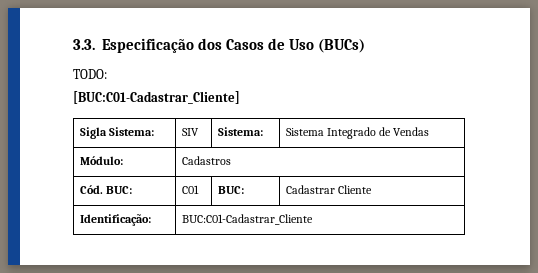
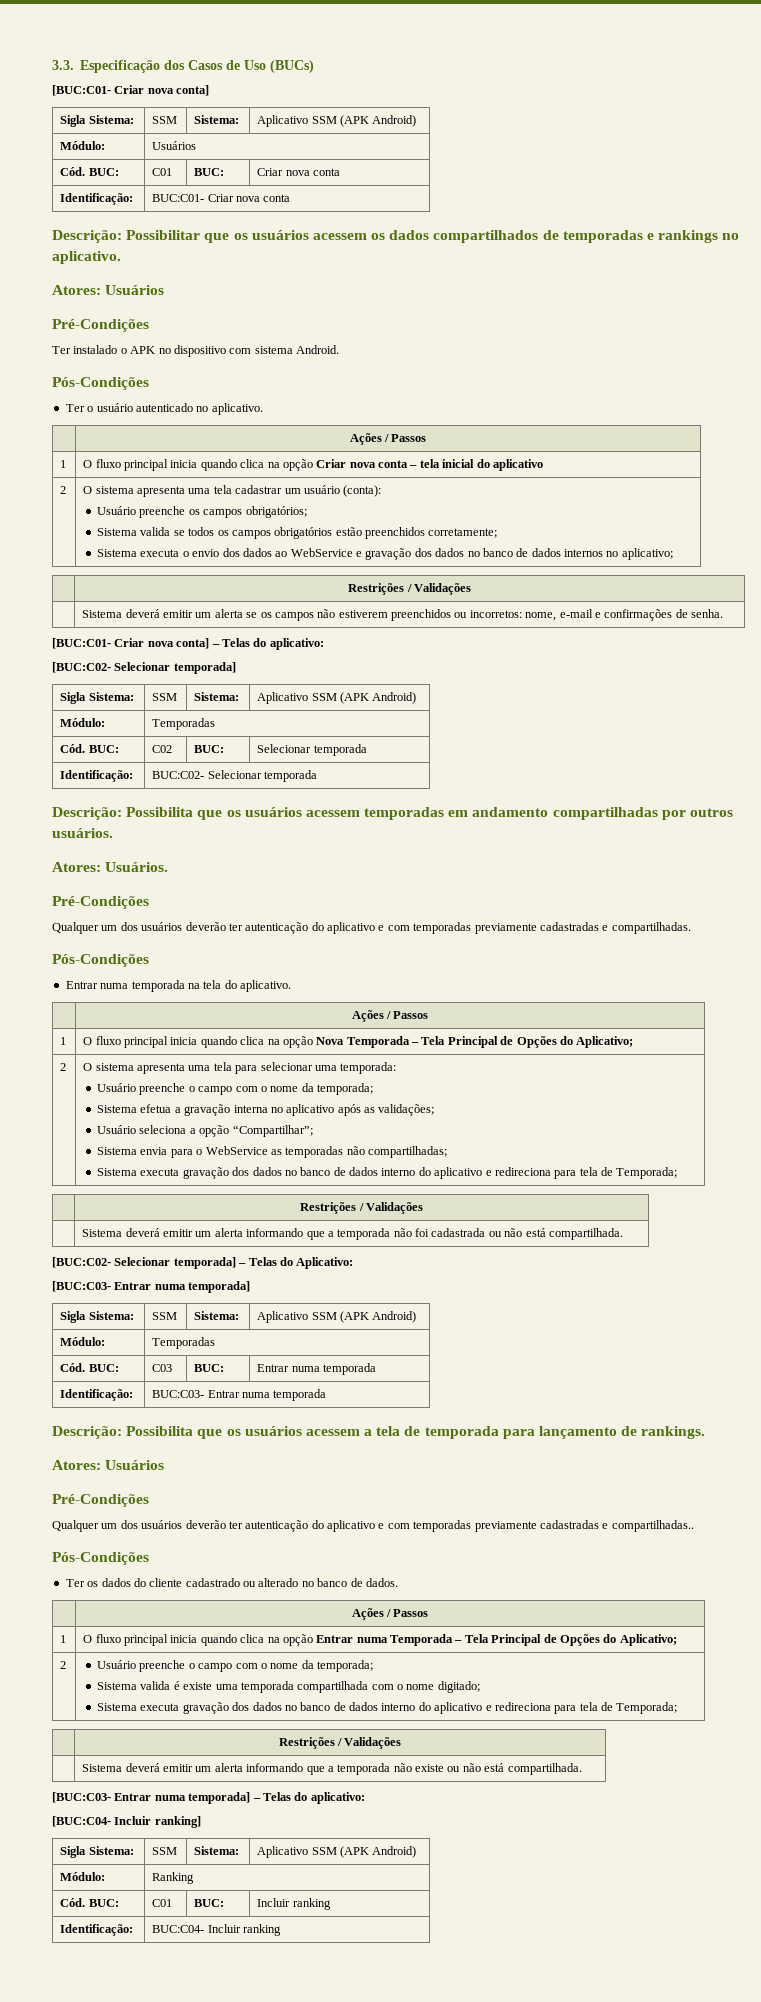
  3.3. Especificação dos Casos de Uso (BUCs)
- TODO:
- [BUC:C01-Cadastrar_Cliente]
- Sigla Sistema: | SIV | Sistema: | Sistema Integrado de Vendas
- Módulo: | Cadastros
- Cód. BUC: | C01 | BUC: | Cadastrar Cliente
- Identificação: | BUC:C01-Cadastrar_Cliente
+ [BUC:C01- Criar nova conta]
+ Sigla Sistema: | SSM | Sistema: | Aplicativo SSM (APK Android)
+ Módulo: | Usuários
+ Cód. BUC: | C01 | BUC: | Criar nova conta
+ Identificação: | BUC:C01- Criar nova conta
+ Descrição: Possibilitar que os usuários acessem os dados compartilhados de temporadas e rankings no aplicativo.
+ Atores: Usuários
+ Pré-Condições
+ Ter instalado o APK no dispositivo com sistema Android.
+ Pós-Condições
+ Ter o usuário autenticado no aplicativo.
+ | Ações / Passos
+ 1 | O fluxo principal inicia quando clica na opção Criar nova conta – tela inicial do aplicativo
+ 2 | O sistema apresenta uma tela cadastrar um usuário (conta):
+ Usuário preenche os campos obrigatórios;
+ Sistema valida se todos os campos obrigatórios estão preenchidos corretamente;
+ Sistema executa o envio dos dados ao WebService e gravação dos dados no banco de dados internos no aplicativo;
+ | Restrições / Validações
+ | Sistema deverá emitir um alerta se os campos não estiverem preenchidos ou incorretos: nome, e-mail e confirmações de senha.
+ [BUC:C01- Criar nova conta] – Telas do aplicativo:
+ [BUC:C02- Selecionar temporada]
+ Sigla Sistema: | SSM | Sistema: | Aplicativo SSM (APK Android)
+ Módulo: | Temporadas
+ Cód. BUC: | C02 | BUC: | Selecionar temporada
+ Identificação: | BUC:C02- Selecionar temporada
+ Descrição: Possibilita que os usuários acessem temporadas em andamento compartilhadas por outros usuários.
+ Atores: Usuários.
+ Pré-Condições
+ Qualquer um dos usuários deverão ter autenticação do aplicativo e com temporadas previamente cadastradas e compartilhadas.
+ Pós-Condições
+ Entrar numa temporada na tela do aplicativo.
+ | Ações / Passos
+ 1 | O fluxo principal inicia quando clica na opção Nova Temporada – Tela Principal de Opções do Aplicativo;
+ 2 | O sistema apresenta uma tela para selecionar uma temporada:
+ Usuário preenche o campo com o nome da temporada;
+ Sistema efetua a gravação interna no aplicativo após as validações;
+ Usuário seleciona a opção “Compartilhar”;
+ Sistema envia para o WebService as temporadas não compartilhadas;
+ Sistema executa gravação dos dados no banco de dados interno do aplicativo e redireciona para tela de Temporada;
+ | Restrições / Validações
+ | Sistema deverá emitir um alerta informando que a temporada não foi cadastrada ou não está compartilhada.
+ [BUC:C02- Selecionar temporada] – Telas do Aplicativo:
+ [BUC:C03- Entrar numa temporada]
+ Sigla Sistema: | SSM | Sistema: | Aplicativo SSM (APK Android)
+ Módulo: | Temporadas
+ Cód. BUC: | C03 | BUC: | Entrar numa temporada
+ Identificação: | BUC:C03- Entrar numa temporada
+ Descrição: Possibilita que os usuários acessem a tela de temporada para lançamento de rankings.
+ Atores: Usuários
+ Pré-Condições
+ Qualquer um dos usuários deverão ter autenticação do aplicativo e com temporadas previamente cadastradas e compartilhadas..
+ Pós-Condições
+ Ter os dados do cliente cadastrado ou alterado no banco de dados.
+ | Ações / Passos
+ 1 | O fluxo principal inicia quando clica na opção Entrar numa Temporada – Tela Principal de Opções do Aplicativo;
+ 2 | Usuário preenche o campo com o nome da temporada;
+ Sistema valida é existe uma temporada compartilhada com o nome digitado;
+ Sistema executa gravação dos dados no banco de dados interno do aplicativo e redireciona para tela de Temporada;
+ | Restrições / Validações
+ | Sistema deverá emitir um alerta informando que a temporada não existe ou não está compartilhada.
+ [BUC:C03- Entrar numa temporada] – Telas do aplicativo:
+ [BUC:C04- Incluir ranking]
+ Sigla Sistema: | SSM | Sistema: | Aplicativo SSM (APK Android)
+ Módulo: | Ranking
+ Cód. BUC: | C01 | BUC: | Incluir ranking
+ Identificação: | BUC:C04- Incluir ranking

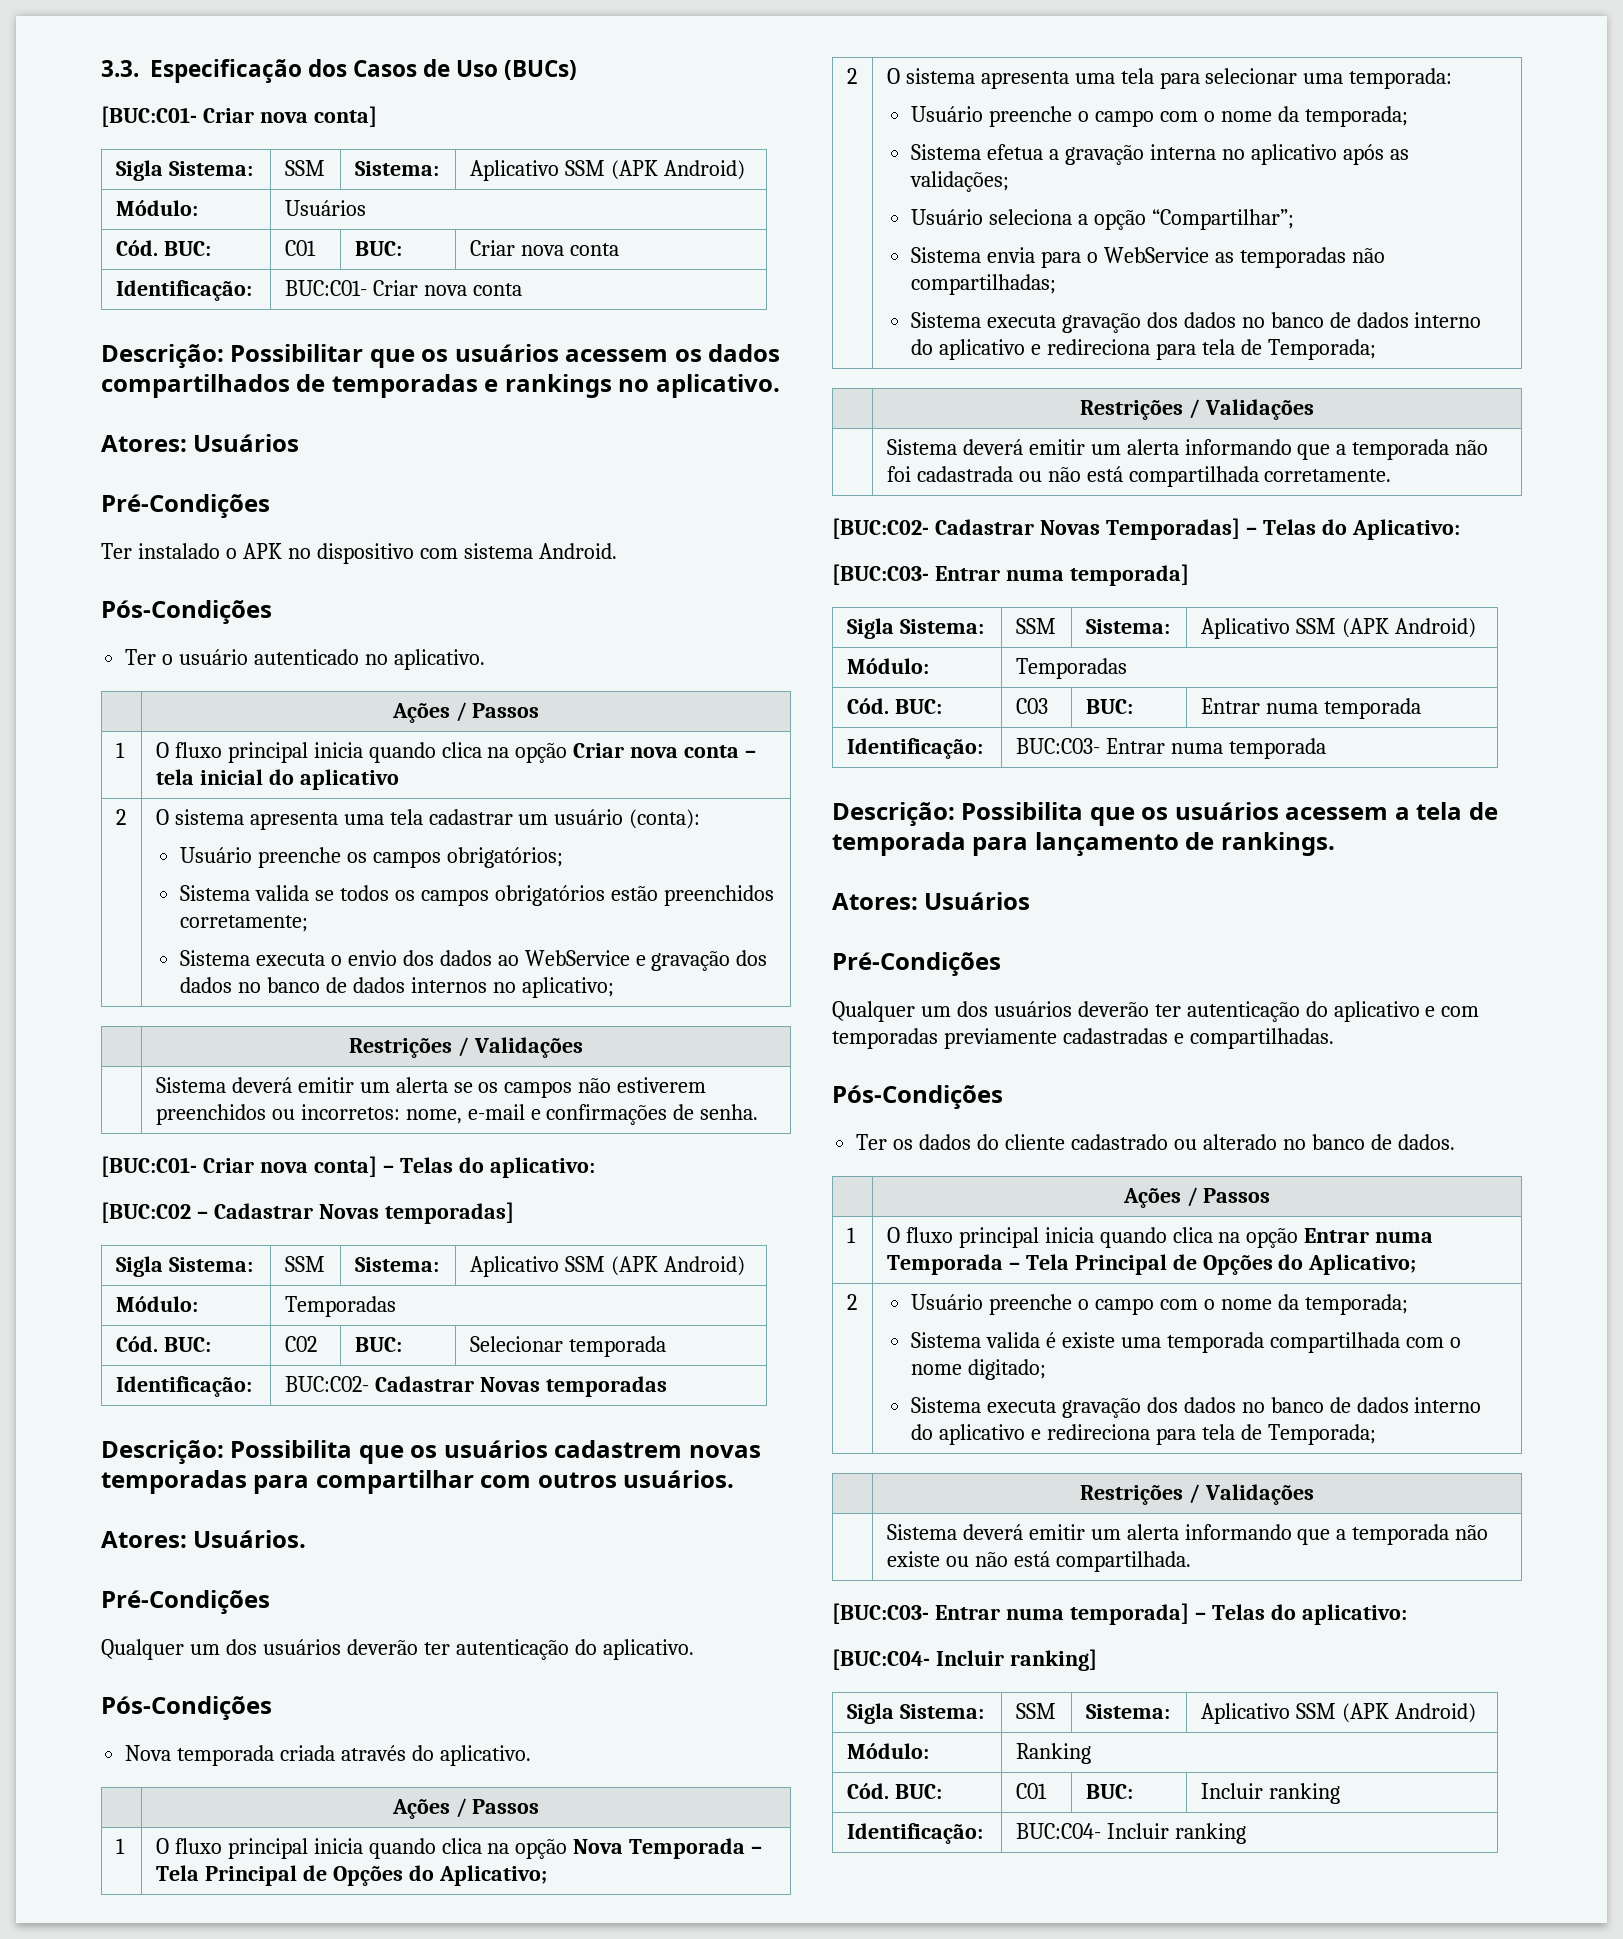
  [BUC:C01- Criar nova conta] – Telas do aplicativo:
- [BUC:C02- Selecionar temporada]
+ [BUC:C02 – Cadastrar Novas temporadas]
- Identificação: | BUC:C02- Selecionar temporada
- Descrição: Possibilita que os usuários acessem temporadas em andamento compartilhadas por outros usuários.
+ Identificação: | BUC:C02- Cadastrar Novas temporadas
+ Descrição: Possibilita que os usuários cadastrem novas temporadas para compartilhar com outros usuários.
- Qualquer um dos usuários deverão ter autenticação do aplicativo e com temporadas previamente cadastradas e compartilhadas.
+ Qualquer um dos usuários deverão ter autenticação do aplicativo.
  Pós-Condições
- Entrar numa temporada na tela do aplicativo.
+ Nova temporada criada através do aplicativo.
- | Sistema deverá emitir um alerta informando que a temporada não foi cadastrada ou não está compartilhada.
- [BUC:C02- Selecionar temporada] – Telas do Aplicativo:
+ | Sistema deverá emitir um alerta informando que a temporada não foi cadastrada ou não está compartilhada corretamente.
+ [BUC:C02- Cadastrar Novas Temporadas] – Telas do Aplicativo:
- Qualquer um dos usuários deverão ter autenticação do aplicativo e com temporadas previamente cadastradas e compartilhadas..
+ Qualquer um dos usuários deverão ter autenticação do aplicativo e com temporadas previamente cadastradas e compartilhadas.

